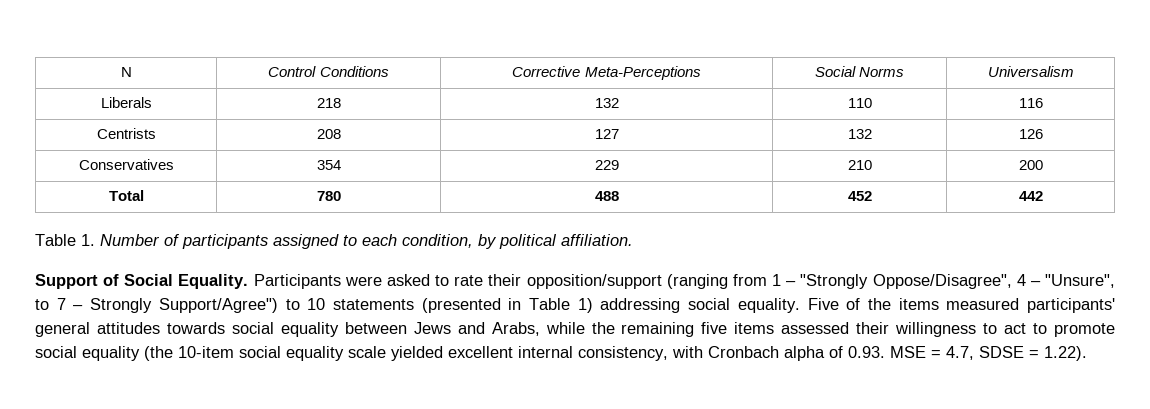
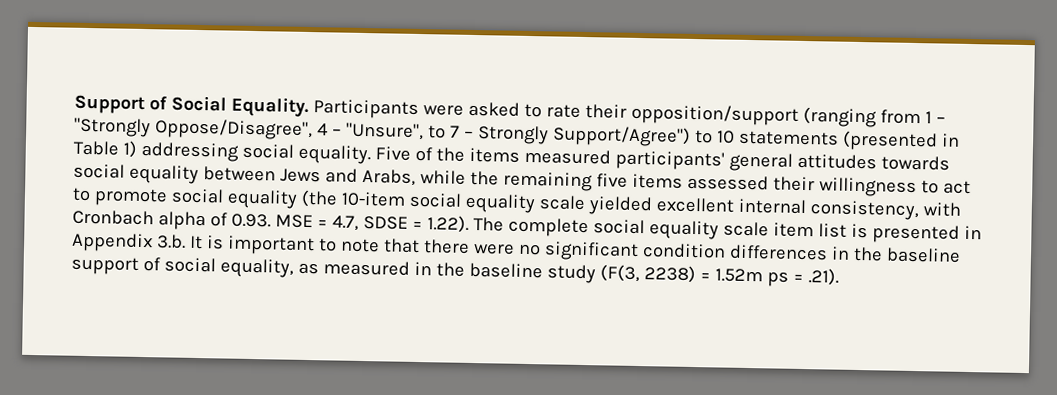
- N | Control Conditions | Corrective Meta-Perceptions | Social Norms | Universalism
- Liberals | 218 | 132 | 110 | 116
- Centrists | 208 | 127 | 132 | 126
- Conservatives | 354 | 229 | 210 | 200
- Total | 780 | 488 | 452 | 442
- Table 1. Number of participants assigned to each condition, by political affiliation.
- Five of the items measured participants' general attitudes towards social equality between Jews and Arabs, while the remaining five items assessed their willingness to act to promote social equality (the 10-item social equality scale yielded excellent internal consistency, with Cronbach alpha of 0.93. MSE = 4.7, SDSE = 1.22).
+ Five of the items measured participants' general attitudes towards social equality between Jews and Arabs, while the remaining five items assessed their willingness to act to promote social equality (the 10-item social equality scale yielded excellent internal consistency, with Cronbach alpha of 0.93. MSE = 4.7, SDSE = 1.22). The complete social equality scale item list is presented in Appendix 3.b. It is important to note that there were no significant condition differences in the baseline support of social equality, as measured in the baseline study (F(3, 2238) = 1.52m ps = .21).

